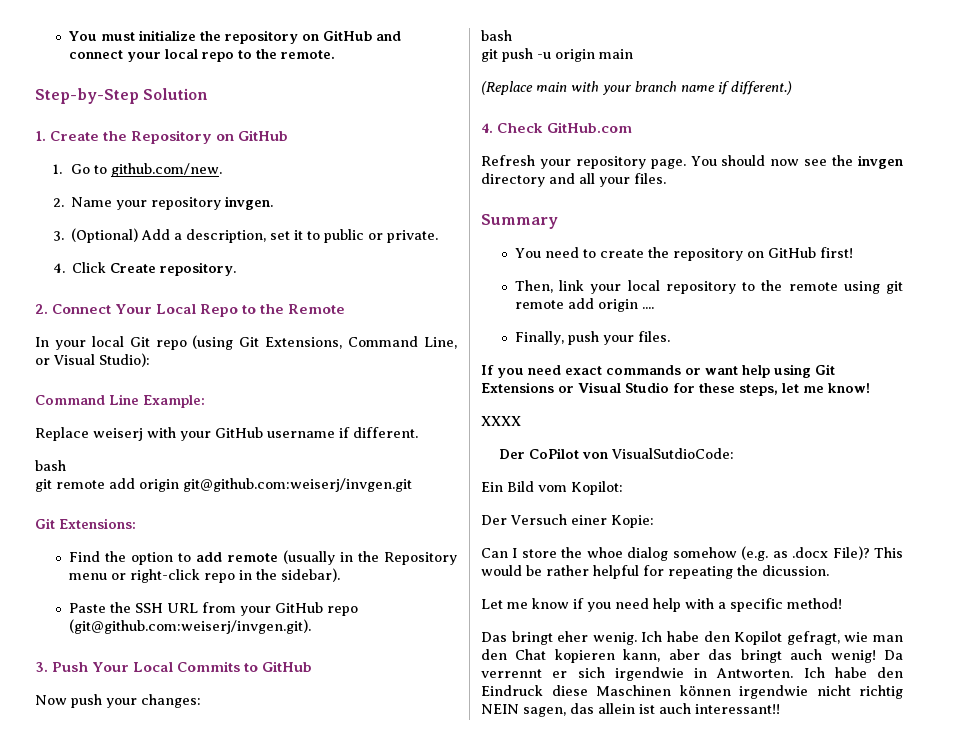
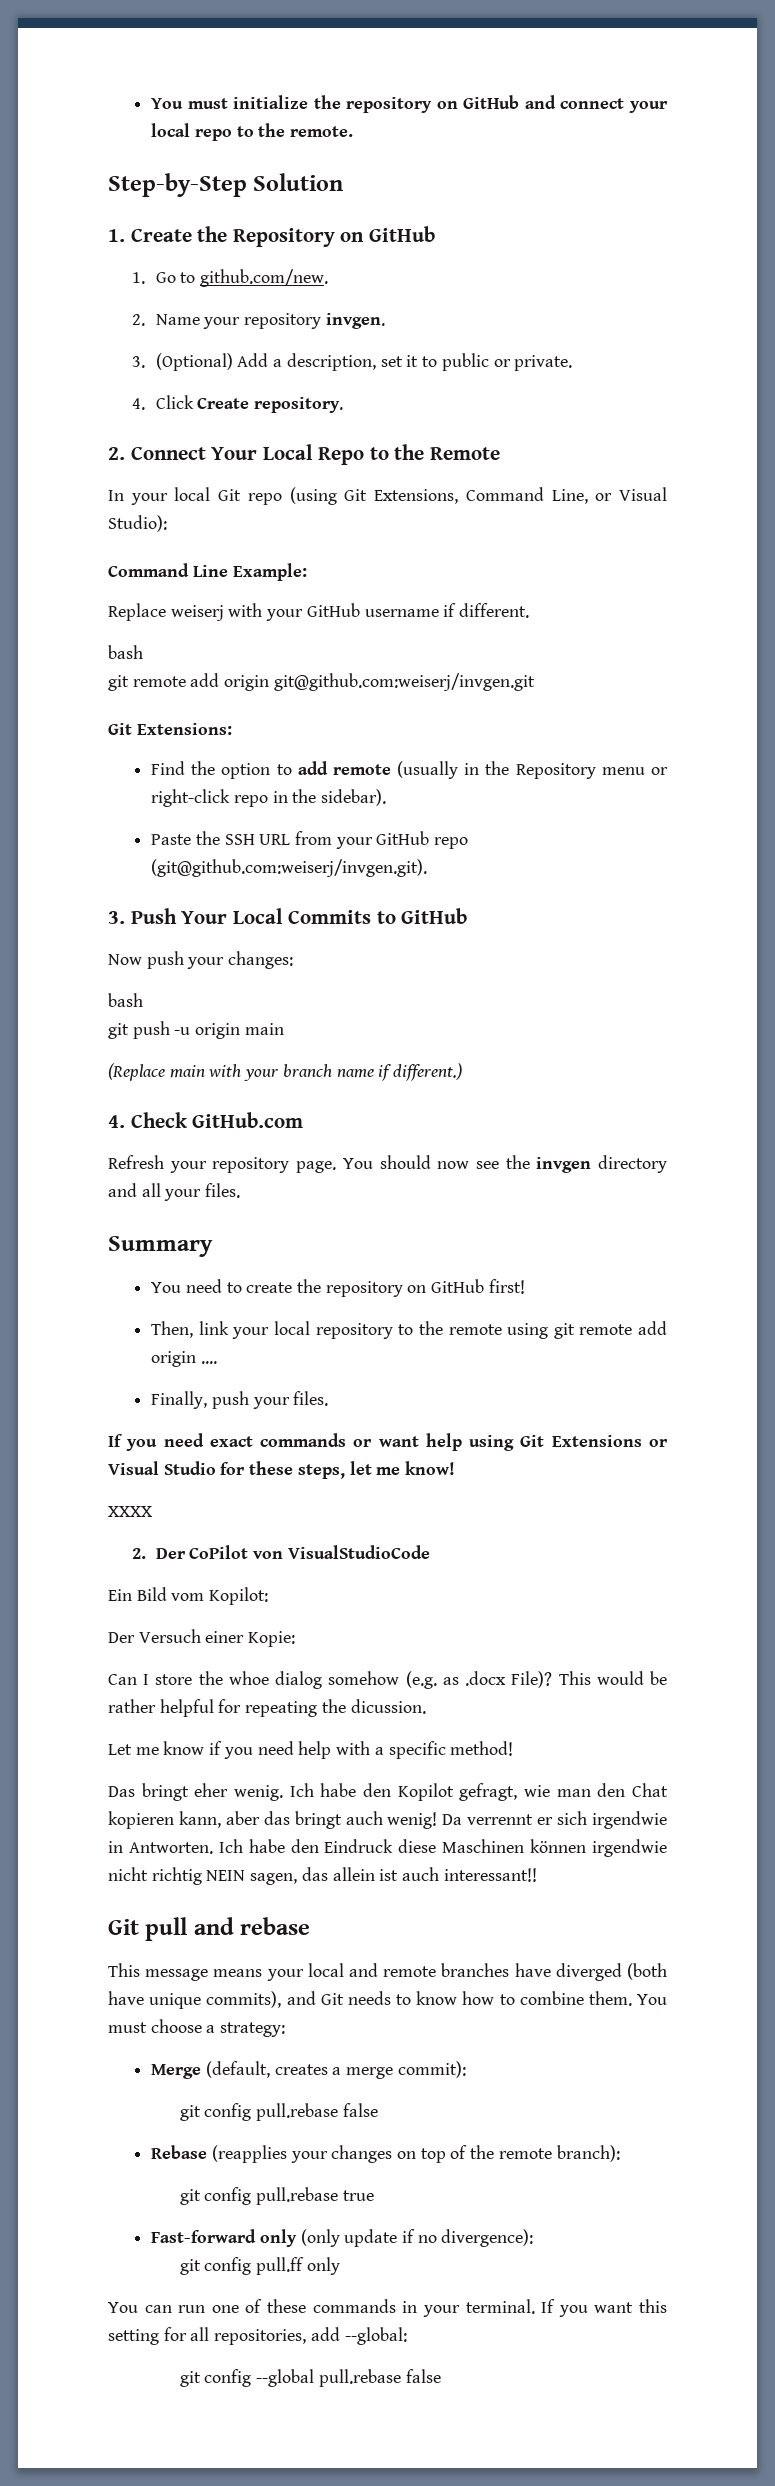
- Der CoPilot von VisualSutdioCode:
+ 2. Der CoPilot von VisualStudioCode
+ Git pull and rebase
+ This message means your local and remote branches have diverged (both have unique commits), and Git needs to know how to combine them. You must choose a strategy:
+ Merge (default, creates a merge commit):
+ git config pull.rebase false
+ Rebase (reapplies your changes on top of the remote branch):
+ git config pull.rebase true
+ Fast-forward only (only update if no divergence):
+ git config pull.ff only
+ You can run one of these commands in your terminal. If you want this setting for all repositories, add --global:
+ git config --global pull.rebase false

